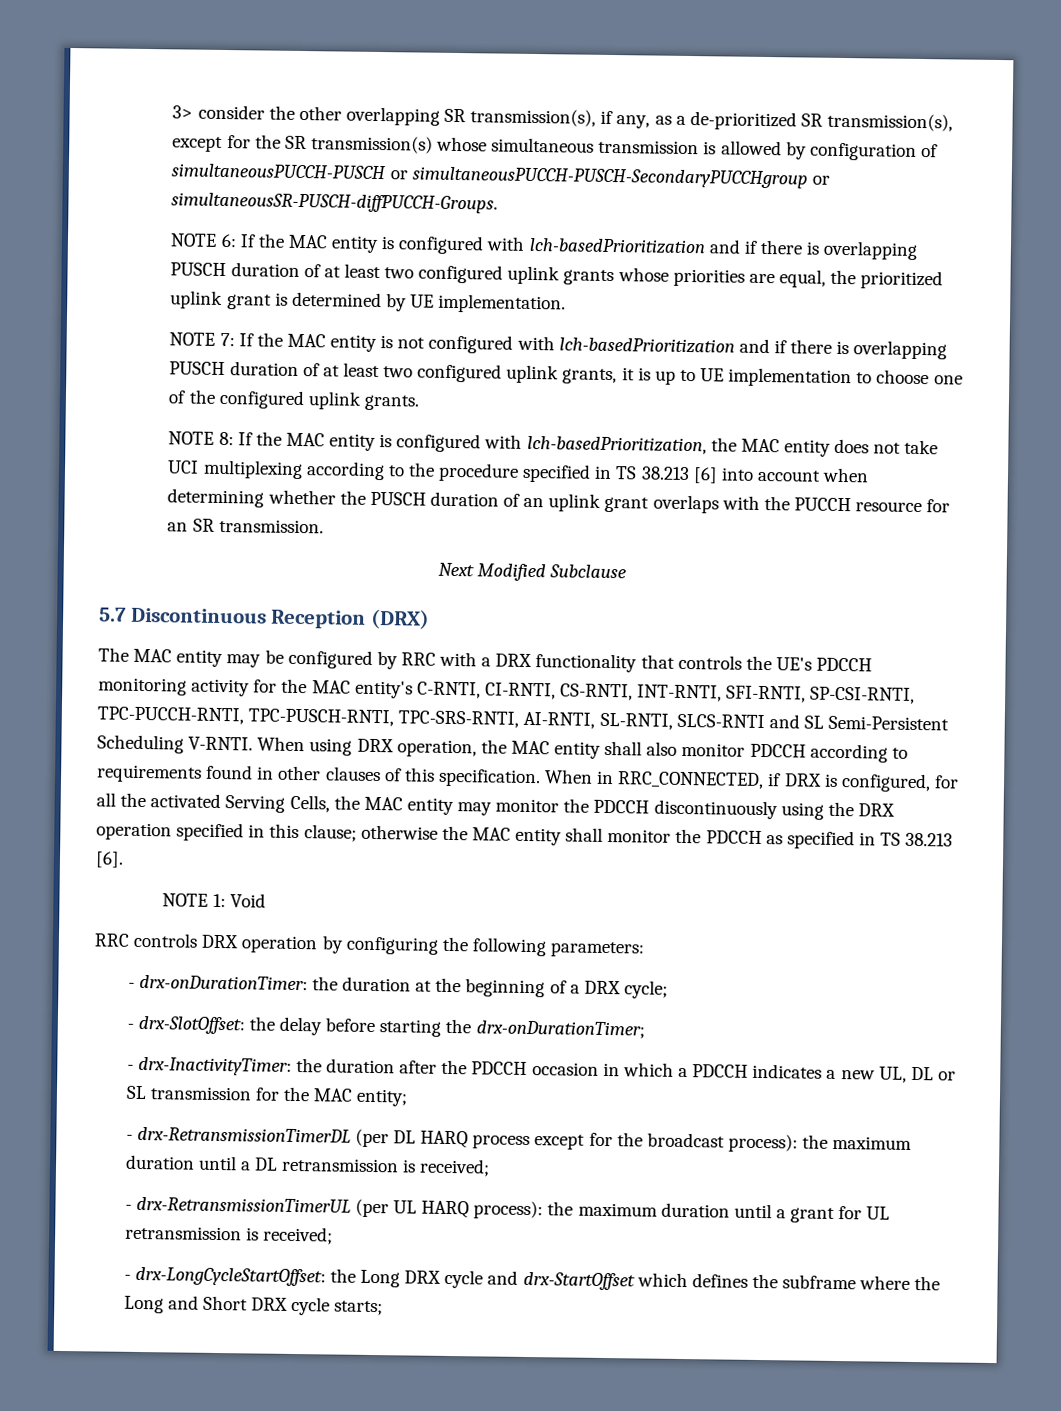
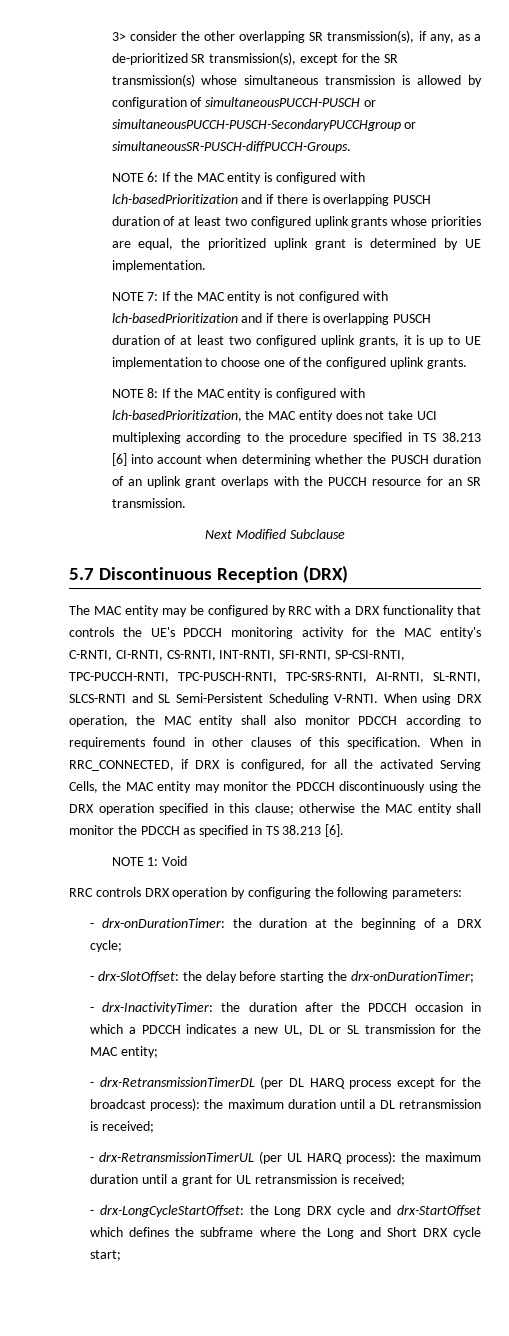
- - drx-LongCycleStartOffset: the Long DRX cycle and drx-StartOffset which defines the subframe where the Long and Short DRX cycle starts;
+ - drx-LongCycleStartOffset: the Long DRX cycle and drx-StartOffset which defines the subframe where the Long and Short DRX cycle start;

